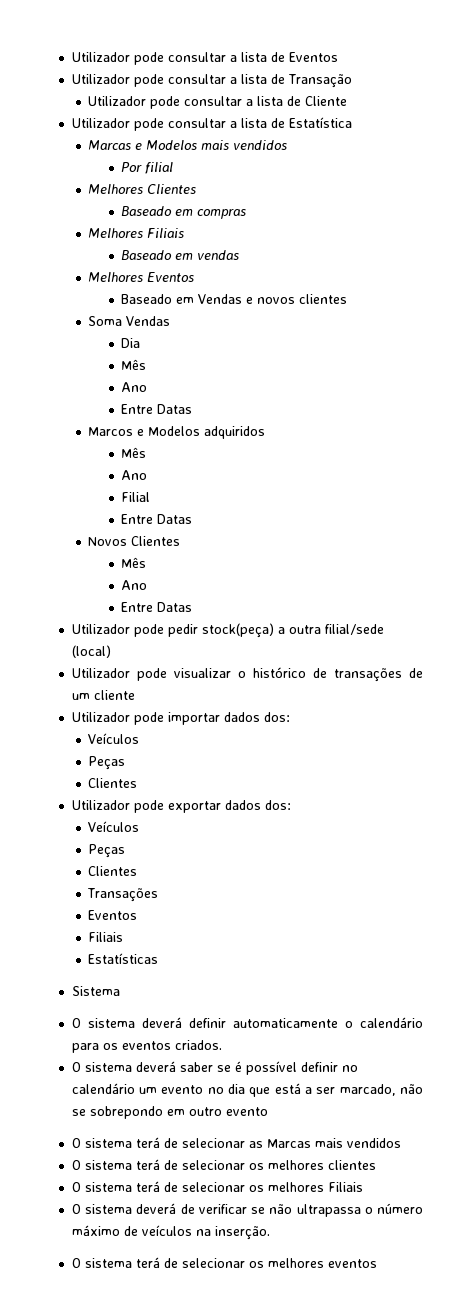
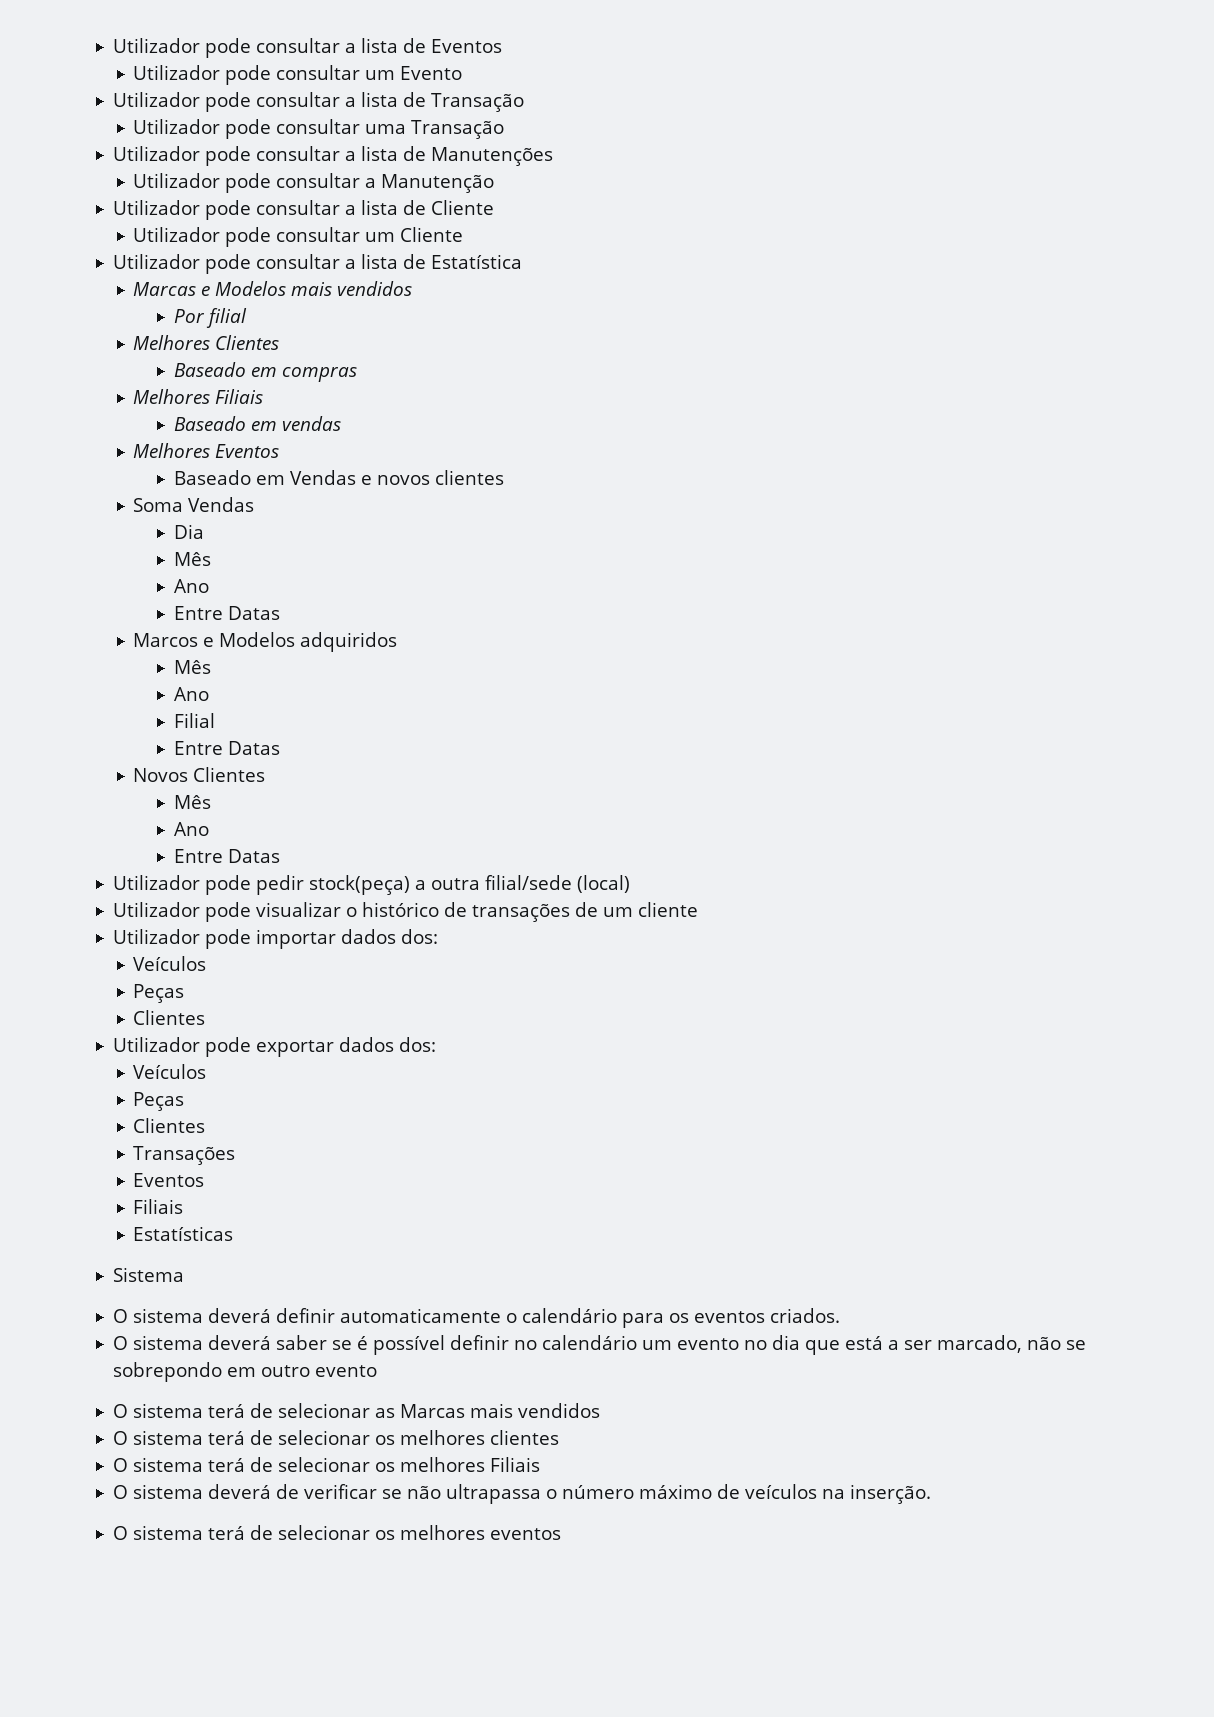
+ Utilizador pode consultar um Evento
+ Utilizador pode consultar uma Transação
+ Utilizador pode consultar a lista de Manutenções
+ Utilizador pode consultar a Manutenção
  Utilizador pode consultar a lista de Cliente
+ Utilizador pode consultar um Cliente

